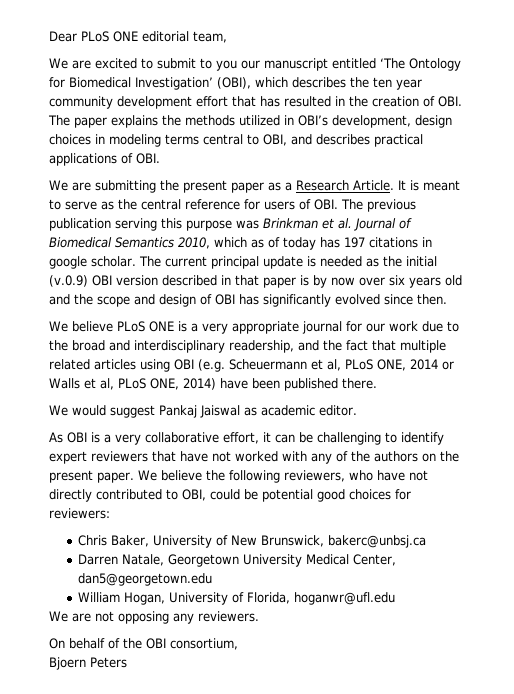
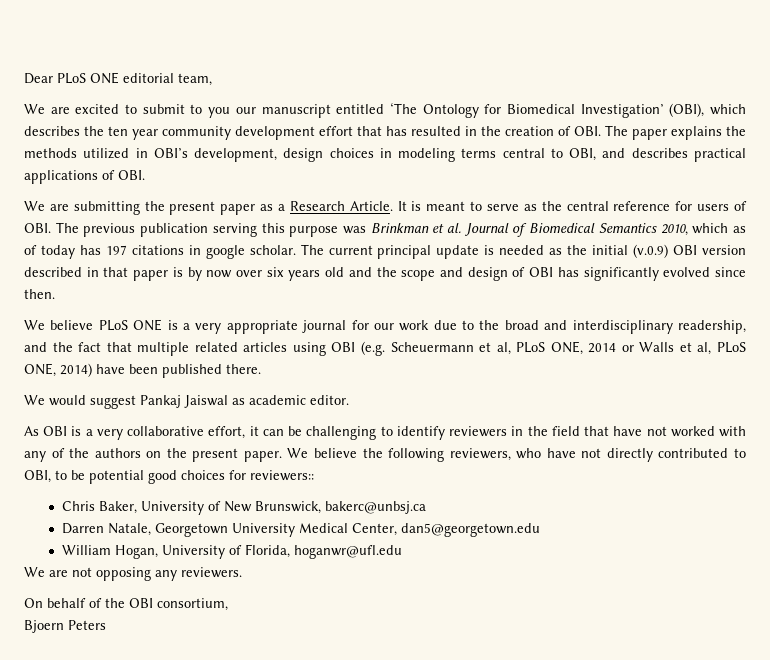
- As OBI is a very collaborative effort, it can be challenging to identify expert reviewers that have not worked with any of the authors on the present paper.
+ As OBI is a very collaborative effort, it can be challenging to identify reviewers in the field that have not worked with any of the authors on the present paper.
- We believe the following reviewers, who have not directly contributed to OBI, could be potential good choices for reviewers:
+ We believe the following reviewers, who have not directly contributed to OBI, to be potential good choices for reviewers::

